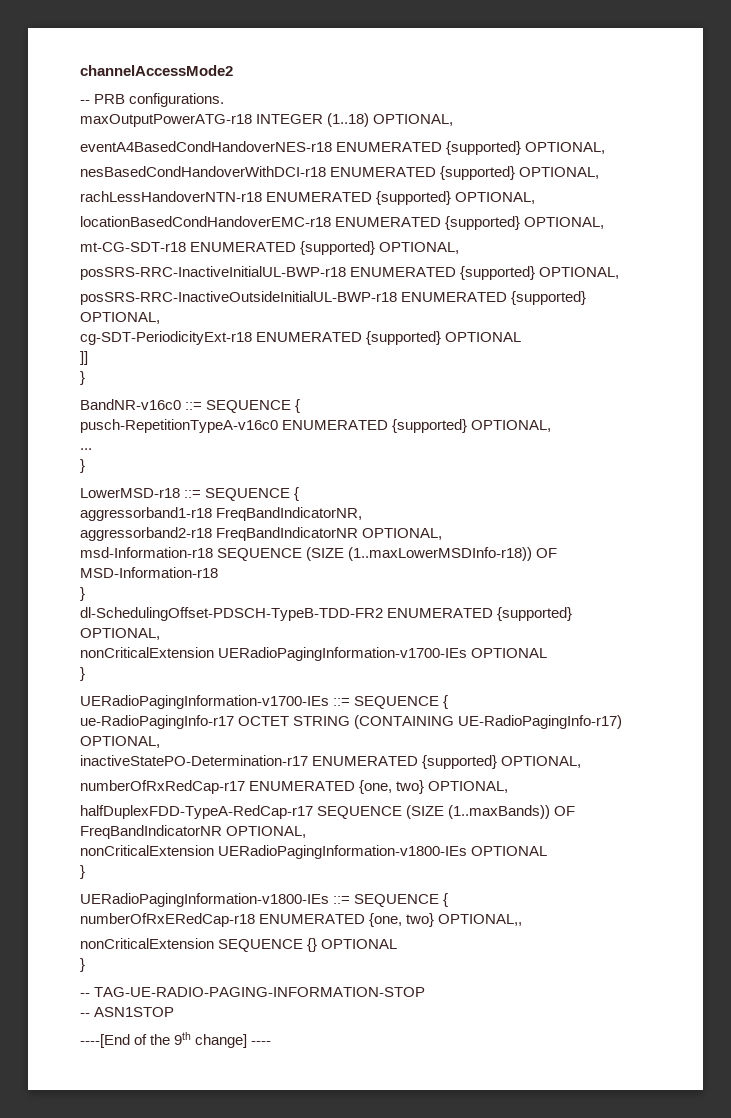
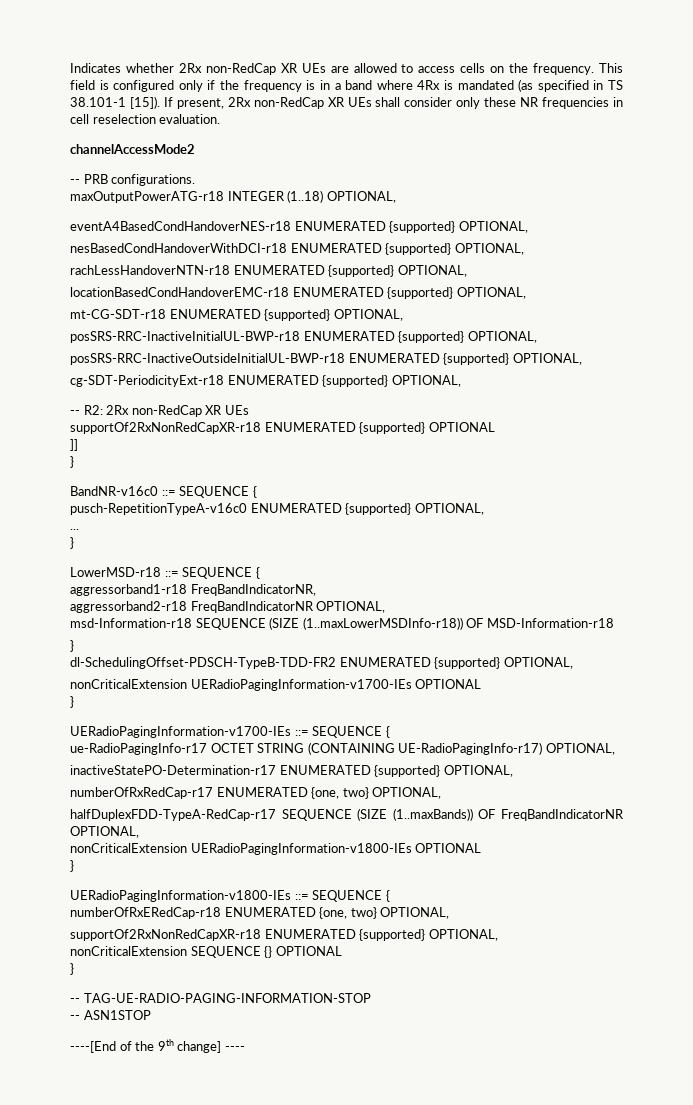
+ Indicates whether 2Rx non-RedCap XR UEs are allowed to access cells on the frequency. This field is configured only if the frequency is in a band where 4Rx is mandated (as specified in TS 38.101-1 [15]). If present, 2Rx non-RedCap XR UEs shall consider only these NR frequencies in cell reselection evaluation.
- cg-SDT-PeriodicityExt-r18 ENUMERATED {supported} OPTIONAL
+ cg-SDT-PeriodicityExt-r18 ENUMERATED {supported} OPTIONAL,
+ -- R2: 2Rx non-RedCap XR UEs
+ supportOf2RxNonRedCapXR-r18 ENUMERATED {supported} OPTIONAL
- numberOfRxERedCap-r18 ENUMERATED {one, two} OPTIONAL,,
+ numberOfRxERedCap-r18 ENUMERATED {one, two} OPTIONAL,
+ supportOf2RxNonRedCapXR-r18 ENUMERATED {supported} OPTIONAL,

